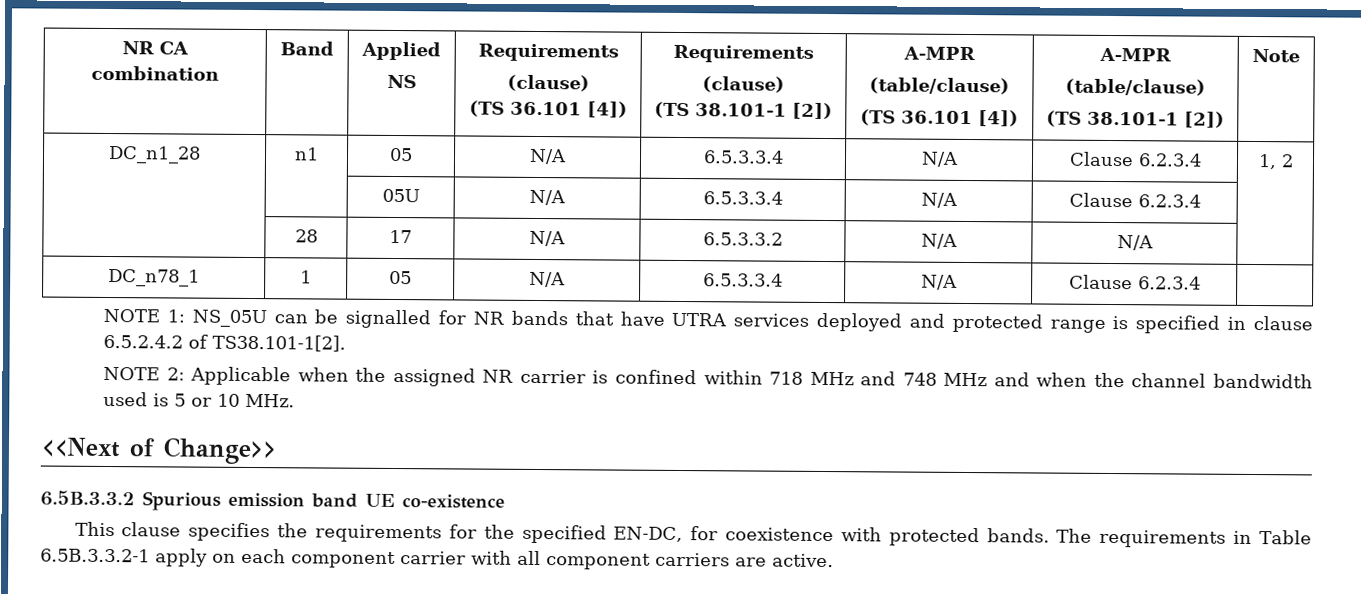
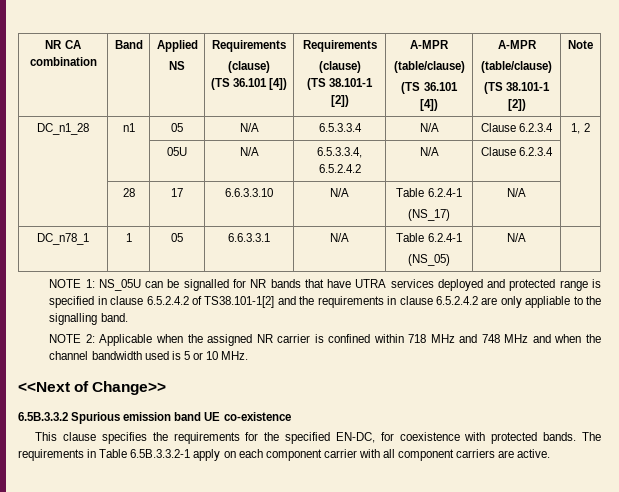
- | | 05U | N/A | 6.5.3.3.4 | N/A | Clause 6.2.3.4 |
+ | | 05U | N/A | 6.5.3.3.4, 6.5.2.4.2 | N/A | Clause 6.2.3.4 |
- | 28 | 17 | N/A | 6.5.3.3.2 | N/A | N/A |
+ | 28 | 17 | 6.6.3.3.10 | N/A | Table 6.2.4-1
+ (NS_17) | N/A |
- DC_n78_1 | 1 | 05 | N/A | 6.5.3.3.4 | N/A | Clause 6.2.3.4 |
+ DC_n78_1 | 1 | 05 | 6.6.3.3.1 | N/A | Table 6.2.4-1
+ (NS_05) | N/A |
- NOTE 1: NS_05U can be signalled for NR bands that have UTRA services deployed and protected range is specified in clause 6.5.2.4.2 of TS38.101-1[2].
+ NOTE 1: NS_05U can be signalled for NR bands that have UTRA services deployed and protected range is specified in clause 6.5.2.4.2 of TS38.101-1[2] and the requirements in clause 6.5.2.4.2 are only appliable to the signalling band.

